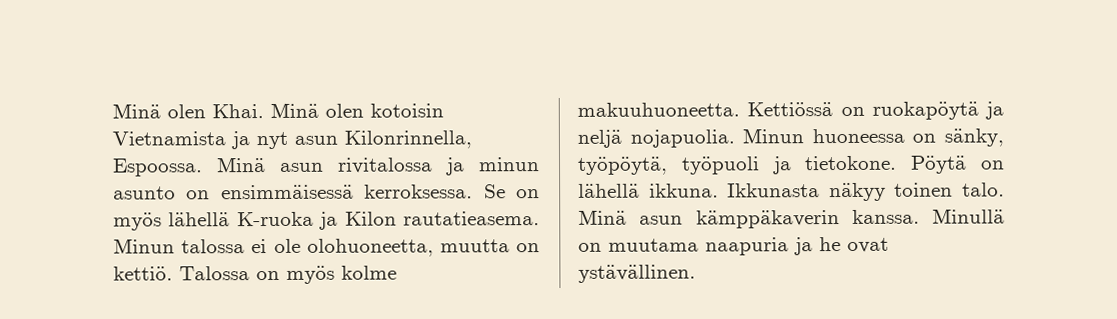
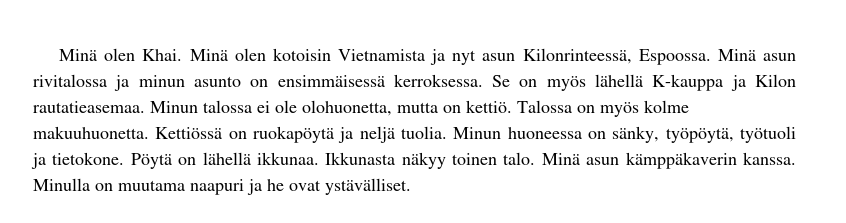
- Minä olen kotoisin Vietnamista ja nyt asun Kilonrinnella, Espoossa.
+ Minä olen kotoisin Vietnamista ja nyt asun Kilonrinteessä, Espoossa.
- Se on myös lähellä K-ruoka ja Kilon rautatieasema.
+ Se on myös lähellä K-kauppa ja Kilon rautatieasemaa.
- Minun talossa ei ole olohuoneetta, muutta on kettiö.
+ Minun talossa ei ole olohuonetta, mutta on kettiö.
- Talossa on myös kolme makuuhuoneetta.
+ Talossa on myös kolme makuuhuonetta.
- Kettiössä on ruokapöytä ja neljä nojapuolia.
+ Kettiössä on ruokapöytä ja neljä tuolia.
- Minun huoneessa on sänky, työpöytä, työpuoli ja tietokone.
+ Minun huoneessa on sänky, työpöytä, työtuoli ja tietokone.
- Pöytä on lähellä ikkuna.
+ Pöytä on lähellä ikkunaa.
- Minullä on muutama naapuria ja he ovat ystävällinen.
+ Minulla on muutama naapuri ja he ovat ystävälliset.

